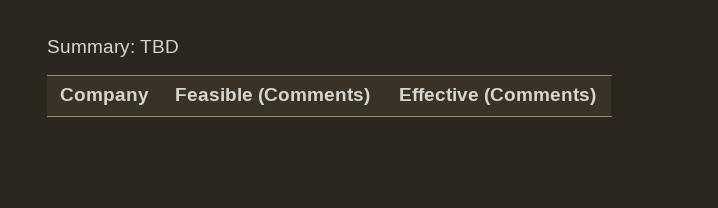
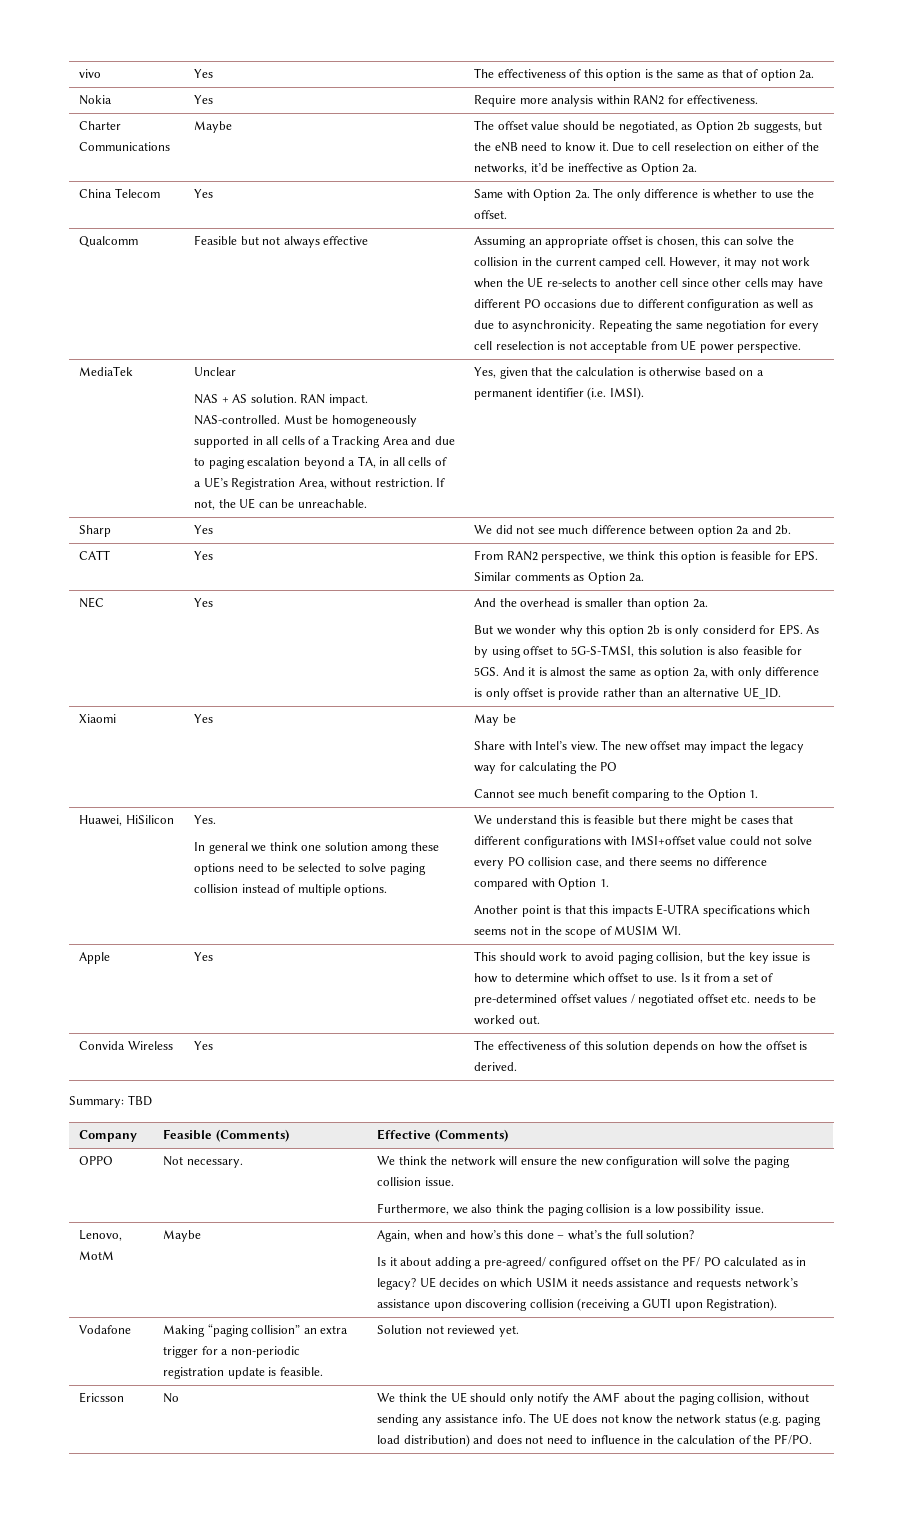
+ vivo | Yes | The effectiveness of this option is the same as that of option 2a.
+ Nokia | Yes | Require more analysis within RAN2 for effectiveness.
+ Charter Communications | Maybe | The offset value should be negotiated, as Option 2b suggests, but the eNB need to know it. Due to cell reselection on either of the networks, it’d be ineffective as Option 2a.
+ China Telecom | Yes | Same with Option 2a. The only difference is whether to use the offset.
+ Qualcomm | Feasible but not always effective | Assuming an appropriate offset is chosen, this can solve the collision in the current camped cell. However, it may not work when the UE re-selects to another cell since other cells may have different PO occasions due to different configuration as well as due to asynchronicity. Repeating the same negotiation for every cell reselection is not acceptable from UE power perspective.
+ MediaTek | Unclear
+ NAS + AS solution. RAN impact. NAS-controlled. Must be homogeneously supported in all cells of a Tracking Area and due to paging escalation beyond a TA, in all cells of a UE’s Registration Area, without restriction. If not, the UE can be unreachable. | Yes, given that the calculation is otherwise based on a permanent identifier (i.e. IMSI).
+ Sharp | Yes | We did not see much difference between option 2a and 2b.
+ CATT | Yes | From RAN2 perspective, we think this option is feasible for EPS. Similar comments as Option 2a.
+ NEC | Yes | And the overhead is smaller than option 2a.
+ But we wonder why this option 2b is only considerd for EPS. As by using offset to 5G-S-TMSI, this solution is also feasible for 5GS. And it is almost the same as option 2a, with only difference is only offset is provide rather than an alternative UE_ID.
+ Xiaomi | Yes | May be
+ Share with Intel’s view. The new offset may impact the legacy way for calculating the PO
+ Cannot see much benefit comparing to the Option 1.
+ Huawei, HiSilicon | Yes.
+ In general we think one solution among these options need to be selected to solve paging collision instead of multiple options. | We understand this is feasible but there might be cases that different configurations with IMSI+offset value could not solve every PO collision case, and there seems no difference compared with Option 1.
+ Another point is that this impacts E-UTRA specifications which seems not in the scope of MUSIM WI.
+ Apple | Yes | This should work to avoid paging collision, but the key issue is how to determine which offset to use. Is it from a set of pre-determined offset values / negotiated offset etc. needs to be worked out.
+ Convida Wireless | Yes | The effectiveness of this solution depends on how the offset is derived.
+ OPPO | Not necessary. | We think the network will ensure the new configuration will solve the paging collision issue.
+ Furthermore, we also think the paging collision is a low possibility issue.
+ Lenovo, MotM | Maybe | Again, when and how’s this done – what’s the full solution?
+ Is it about adding a pre-agreed/ configured offset on the PF/ PO calculated as in legacy? UE decides on which USIM it needs assistance and requests network’s assistance upon discovering collision (receiving a GUTI upon Registration).
+ Vodafone | Making “paging collision” an extra trigger for a non-periodic registration update is feasible. | Solution not reviewed yet.
+ Ericsson | No | We think the UE should only notify the AMF about the paging collision, without sending any assistance info. The UE does not know the network status (e.g. paging load distribution) and does not need to influence in the calculation of the PF/PO.

